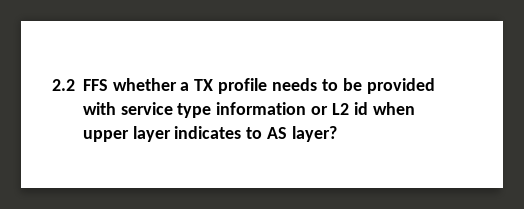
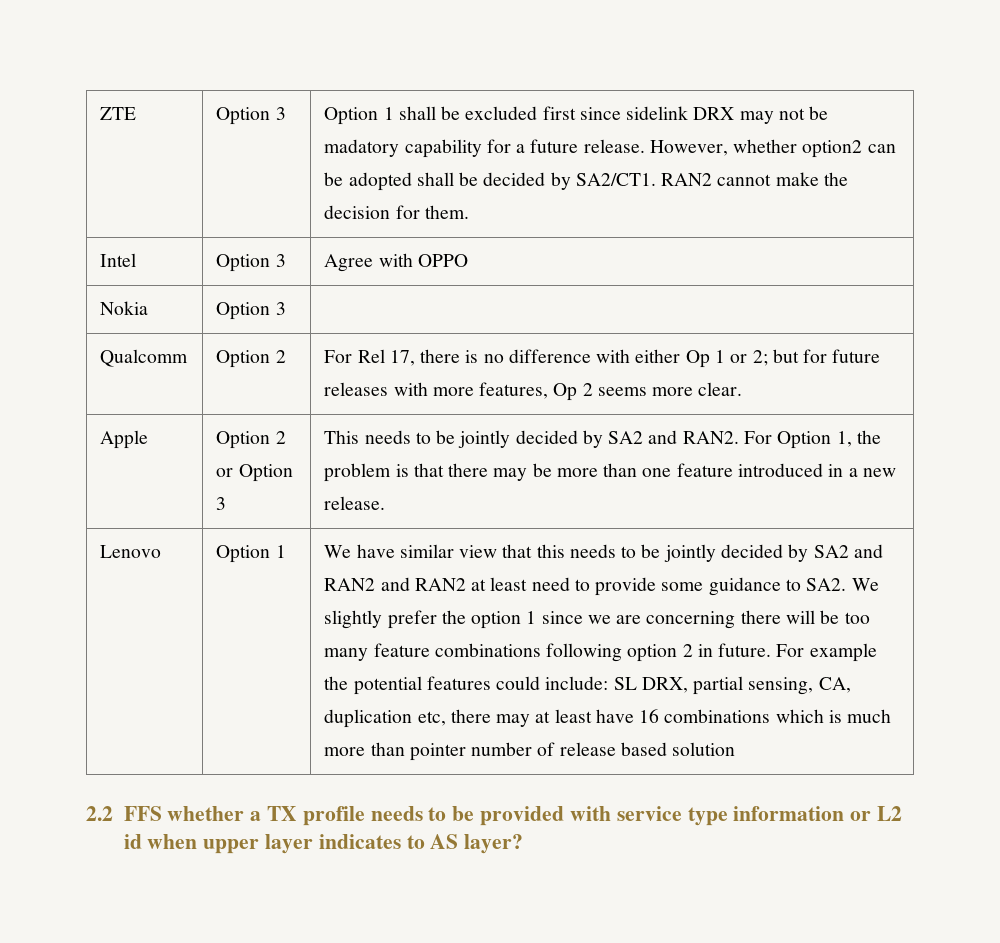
+ ZTE | Option 3 | Option 1 shall be excluded first since sidelink DRX may not be madatory capability for a future release. However, whether option2 can be adopted shall be decided by SA2/CT1. RAN2 cannot make the decision for them.
+ Intel | Option 3 | Agree with OPPO
+ Nokia | Option 3 |
+ Qualcomm | Option 2 | For Rel 17, there is no difference with either Op 1 or 2; but for future releases with more features, Op 2 seems more clear.
+ Apple | Option 2 or Option 3 | This needs to be jointly decided by SA2 and RAN2. For Option 1, the problem is that there may be more than one feature introduced in a new release.
+ Lenovo | Option 1 | We have similar view that this needs to be jointly decided by SA2 and RAN2 and RAN2 at least need to provide some guidance to SA2. We slightly prefer the option 1 since we are concerning there will be too many feature combinations following option 2 in future. For example the potential features could include: SL DRX, partial sensing, CA, duplication etc, there may at least have 16 combinations which is much more than pointer number of release based solution

